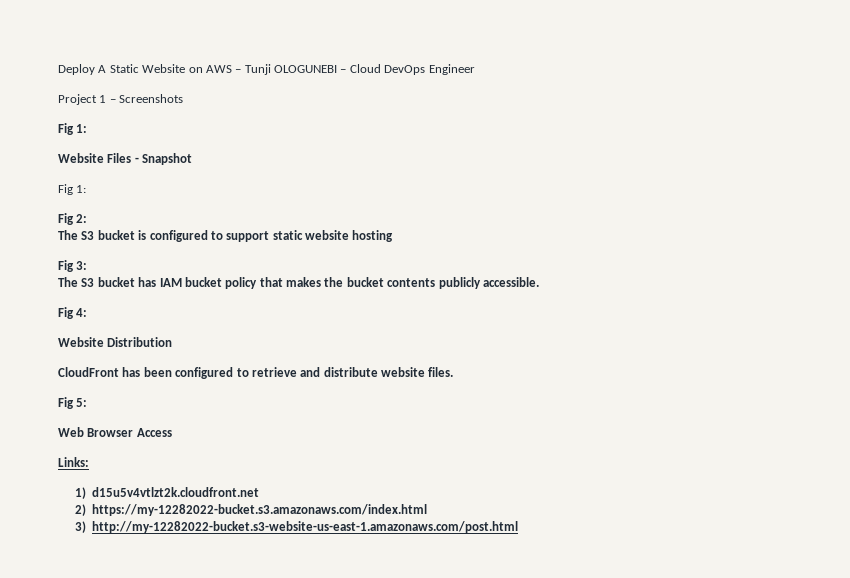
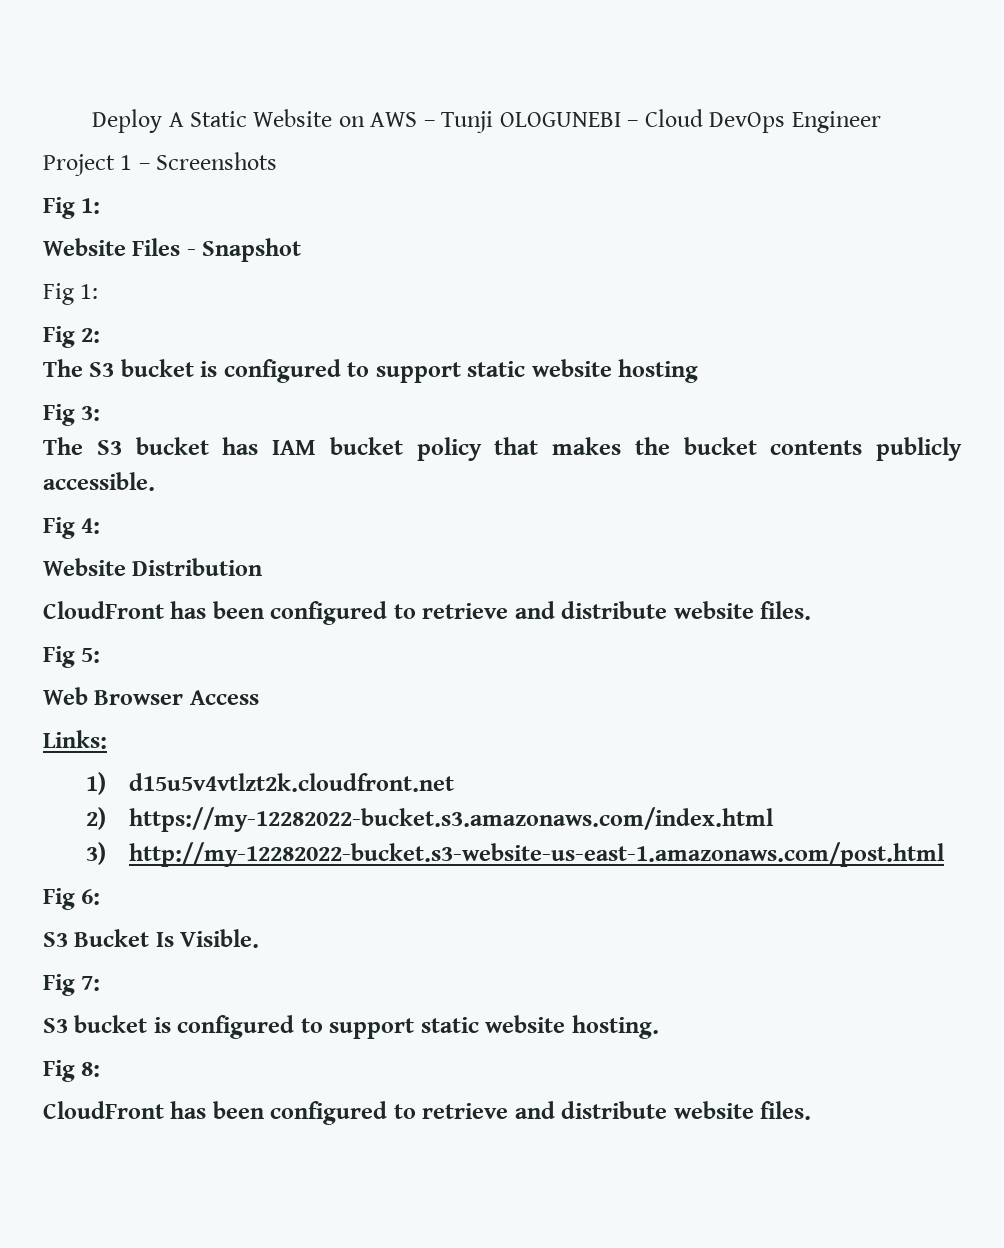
+ Fig 6:
+ S3 Bucket Is Visible.
+ Fig 7:
+ S3 bucket is configured to support static website hosting.
+ Fig 8:
+ CloudFront has been configured to retrieve and distribute website files.

